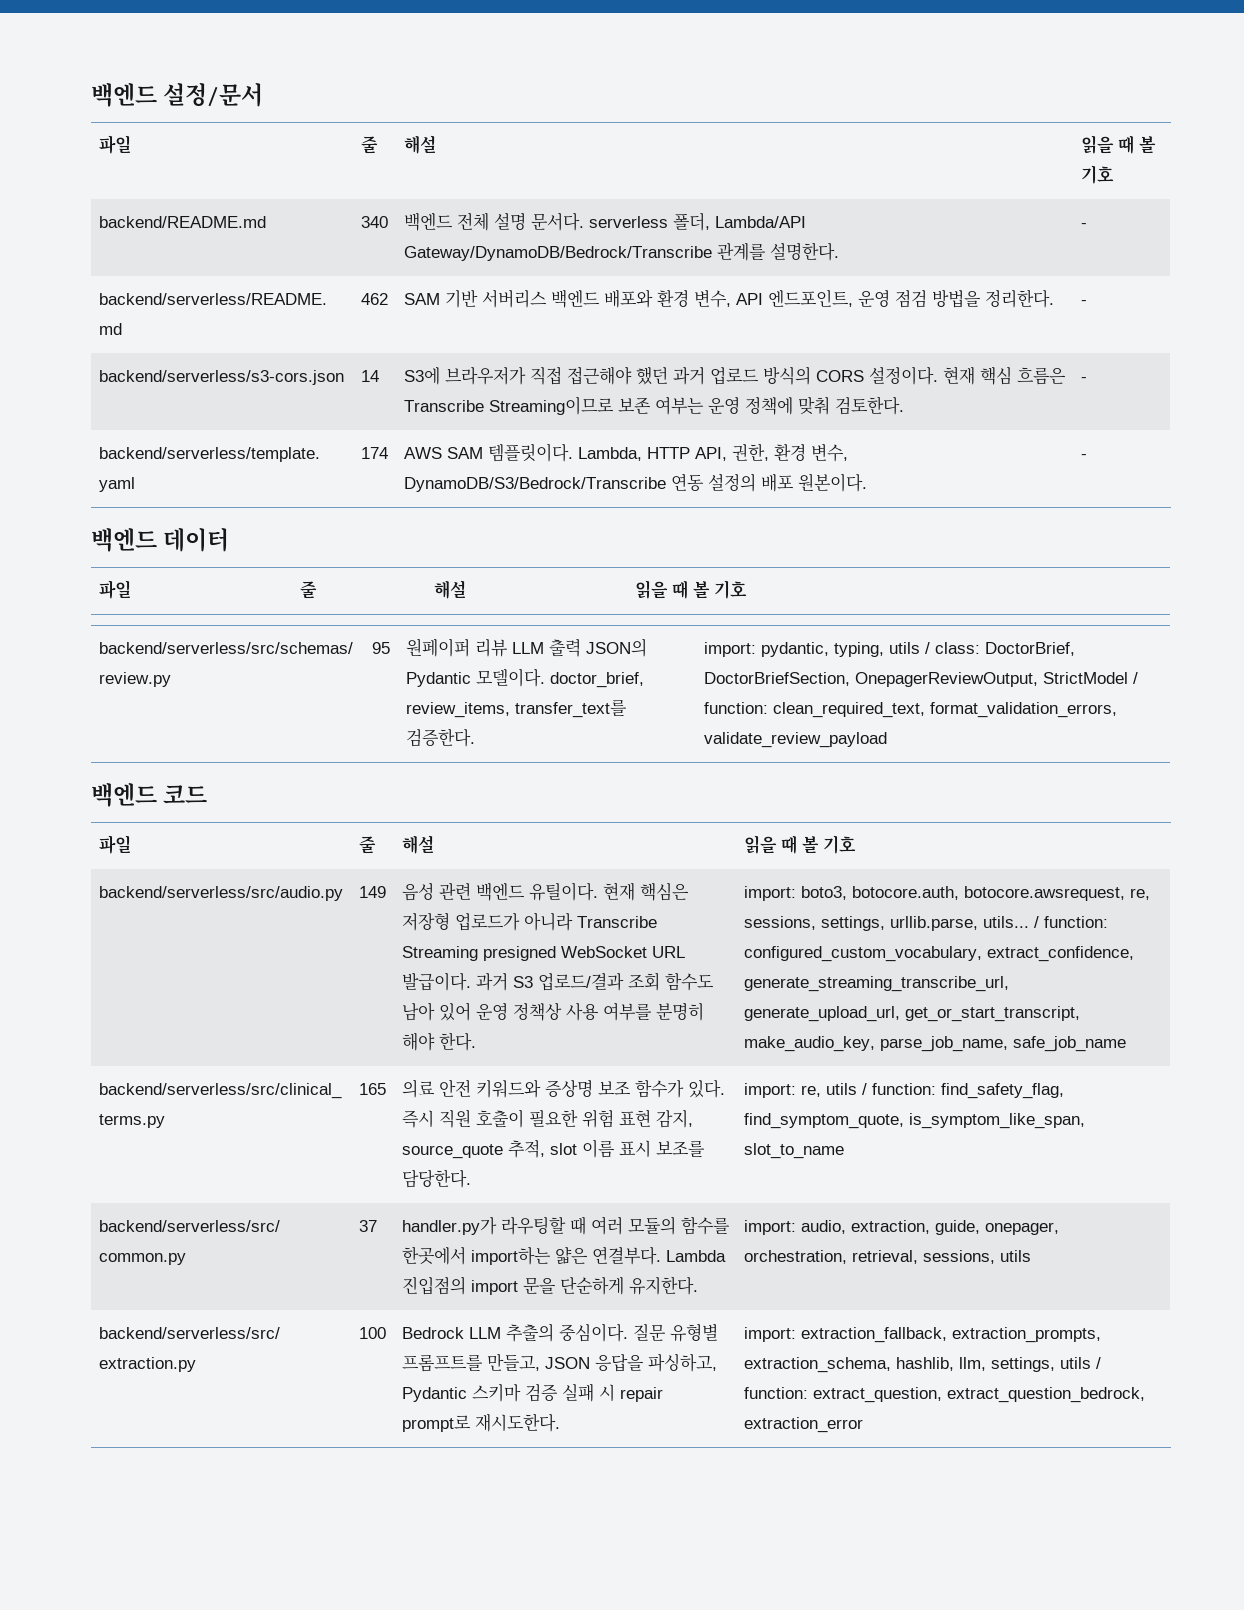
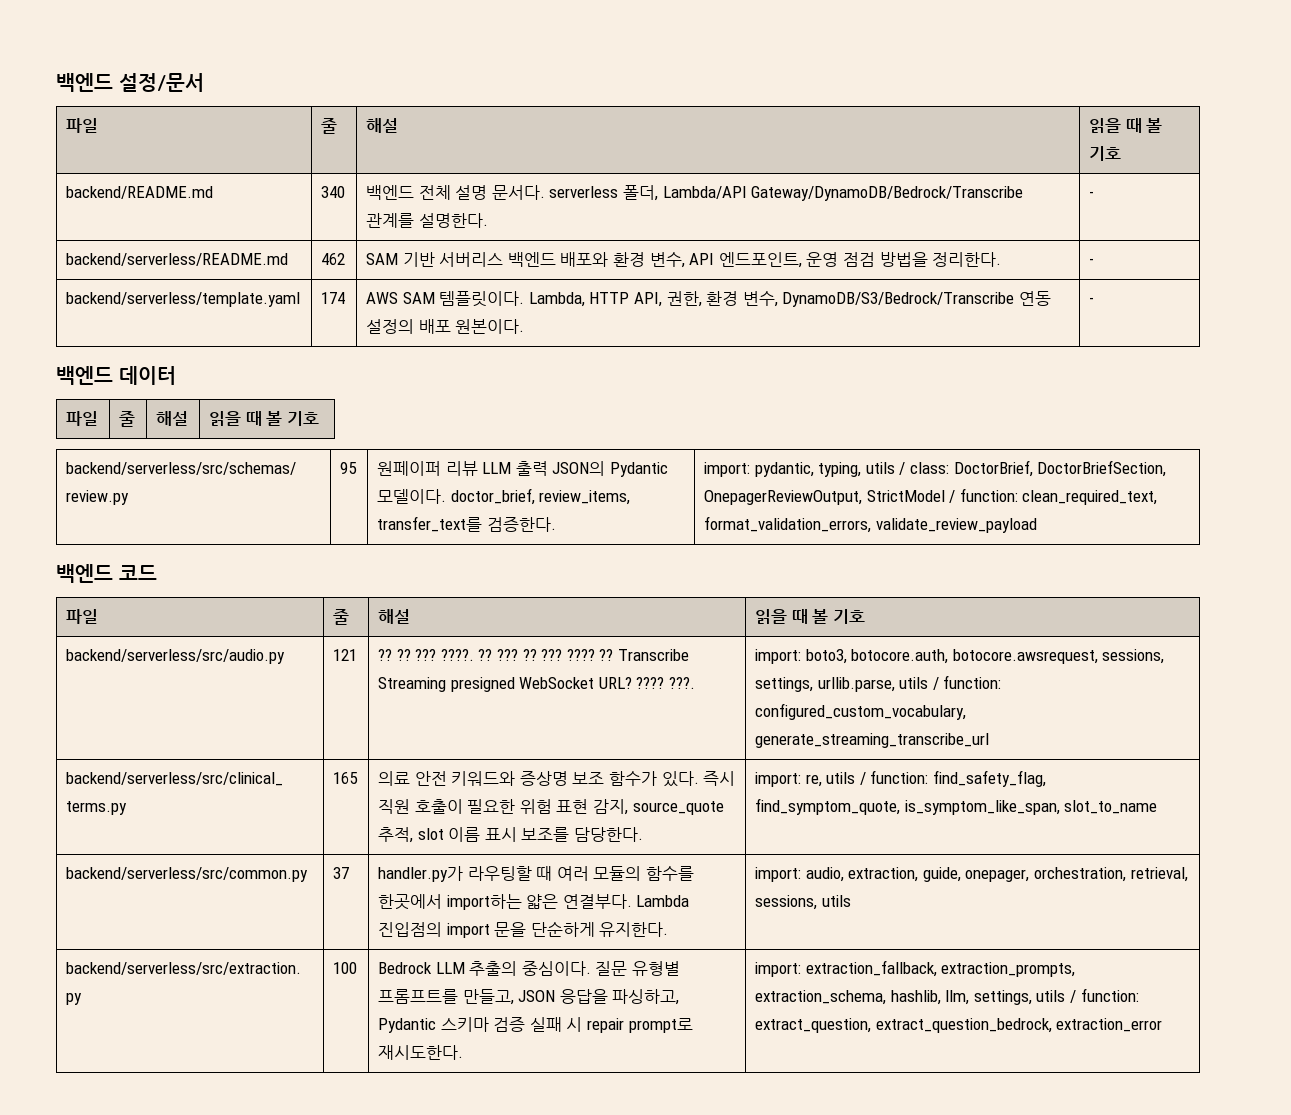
- backend/serverless/s3-cors.json | 14 | S3에 브라우저가 직접 접근해야 했던 과거 업로드 방식의 CORS 설정이다. 현재 핵심 흐름은 Transcribe Streaming이므로 보존 여부는 운영 정책에 맞춰 검토한다. | -
- 149 | 음성 관련 백엔드 유틸이다. 현재 핵심은 저장형 업로드가 아니라 Transcribe Streaming presigned WebSocket URL 발급이다. 과거 S3 업로드/결과 조회 함수도 남아 있어 운영 정책상 사용 여부를 분명히 해야 한다.
+ 121 | ?? ?? ??? ????. ?? ??? ?? ??? ???? ?? Transcribe Streaming presigned WebSocket URL? ???? ???.
- import: boto3, botocore.auth, botocore.awsrequest, re, sessions, settings, urllib.parse, utils... / function: configured_custom_vocabulary, extract_confidence, generate_streaming_transcribe_url, generate_upload_url, get_or_start_transcript, make_audio_key, parse_job_name, safe_job_name
+ import: boto3, botocore.auth, botocore.awsrequest, sessions, settings, urllib.parse, utils / function: configured_custom_vocabulary, generate_streaming_transcribe_url

